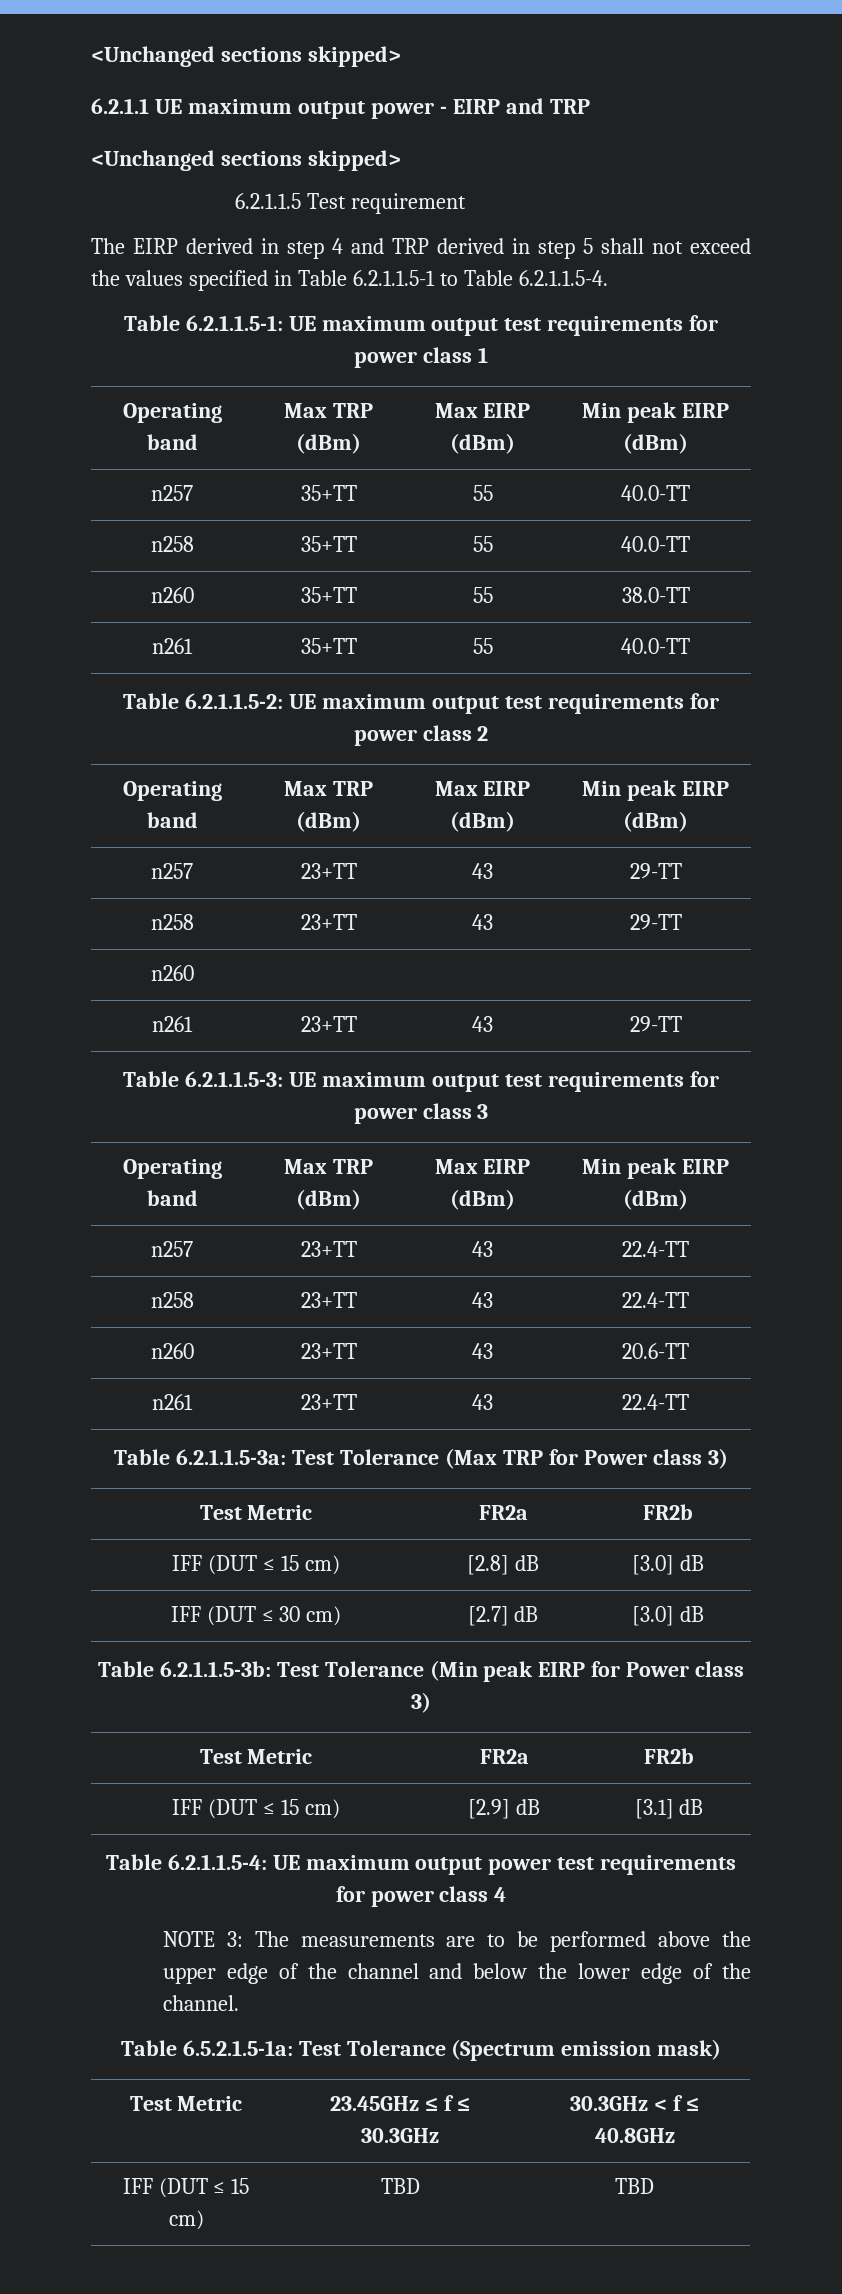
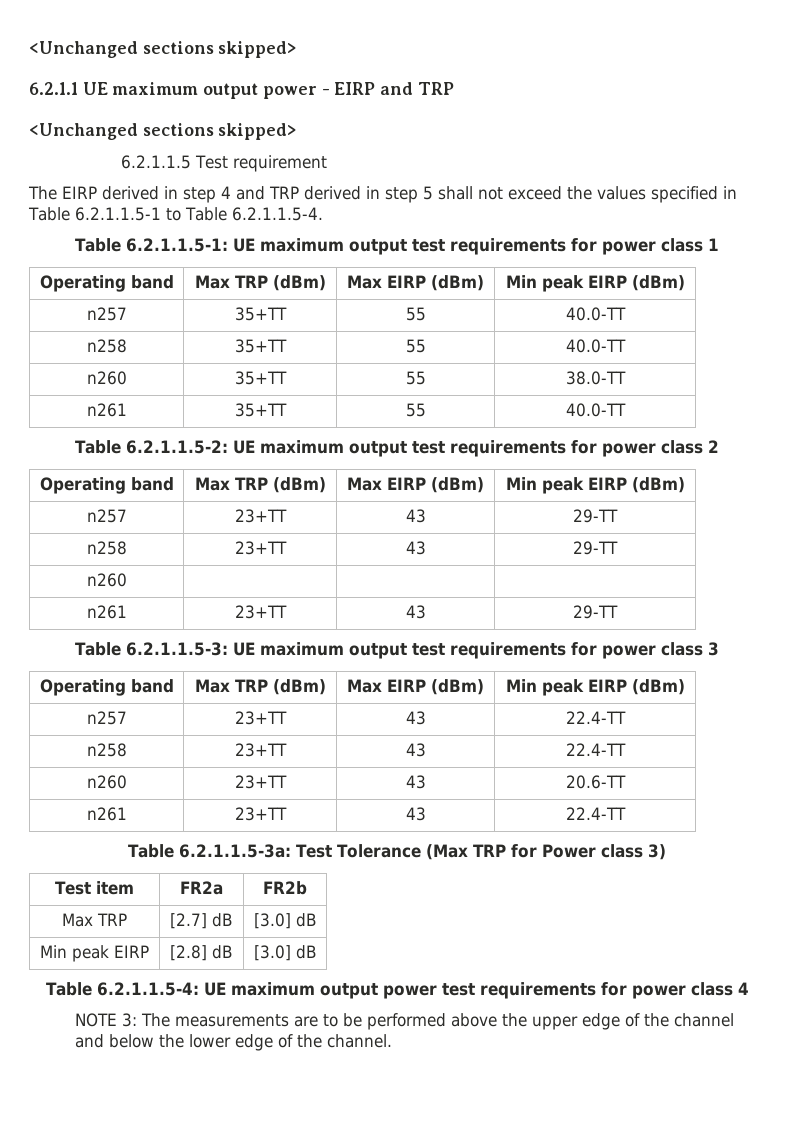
  Table 6.2.1.1.5-3a: Test Tolerance (Max TRP for Power class 3)
- Test Metric | FR2a | FR2b
- IFF (DUT ≤ 15 cm) | [2.8] dB | [3.0] dB
- IFF (DUT ≤ 30 cm) | [2.7] dB | [3.0] dB
- Table 6.2.1.1.5-3b: Test Tolerance (Min peak EIRP for Power class 3)
- Test Metric | FR2a | FR2b
- IFF (DUT ≤ 15 cm) | [2.9] dB | [3.1] dB
+ Test item | FR2a | FR2b
+ Max TRP | [2.7] dB | [3.0] dB
+ Min peak EIRP | [2.8] dB | [3.0] dB
- Table 6.5.2.1.5-1a: Test Tolerance (Spectrum emission mask)
- Test Metric | 23.45GHz ≤ f ≤ 30.3GHz | 30.3GHz < f ≤ 40.8GHz
- IFF (DUT ≤ 15 cm) | TBD | TBD

